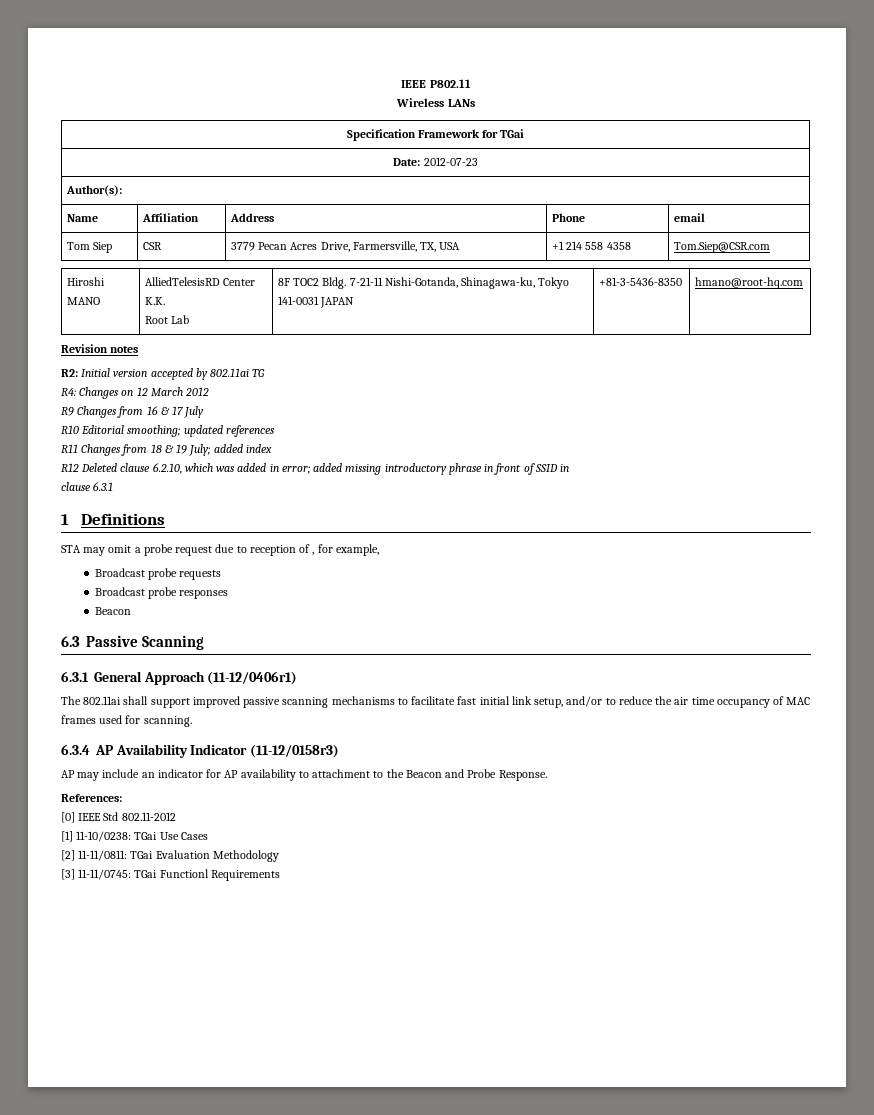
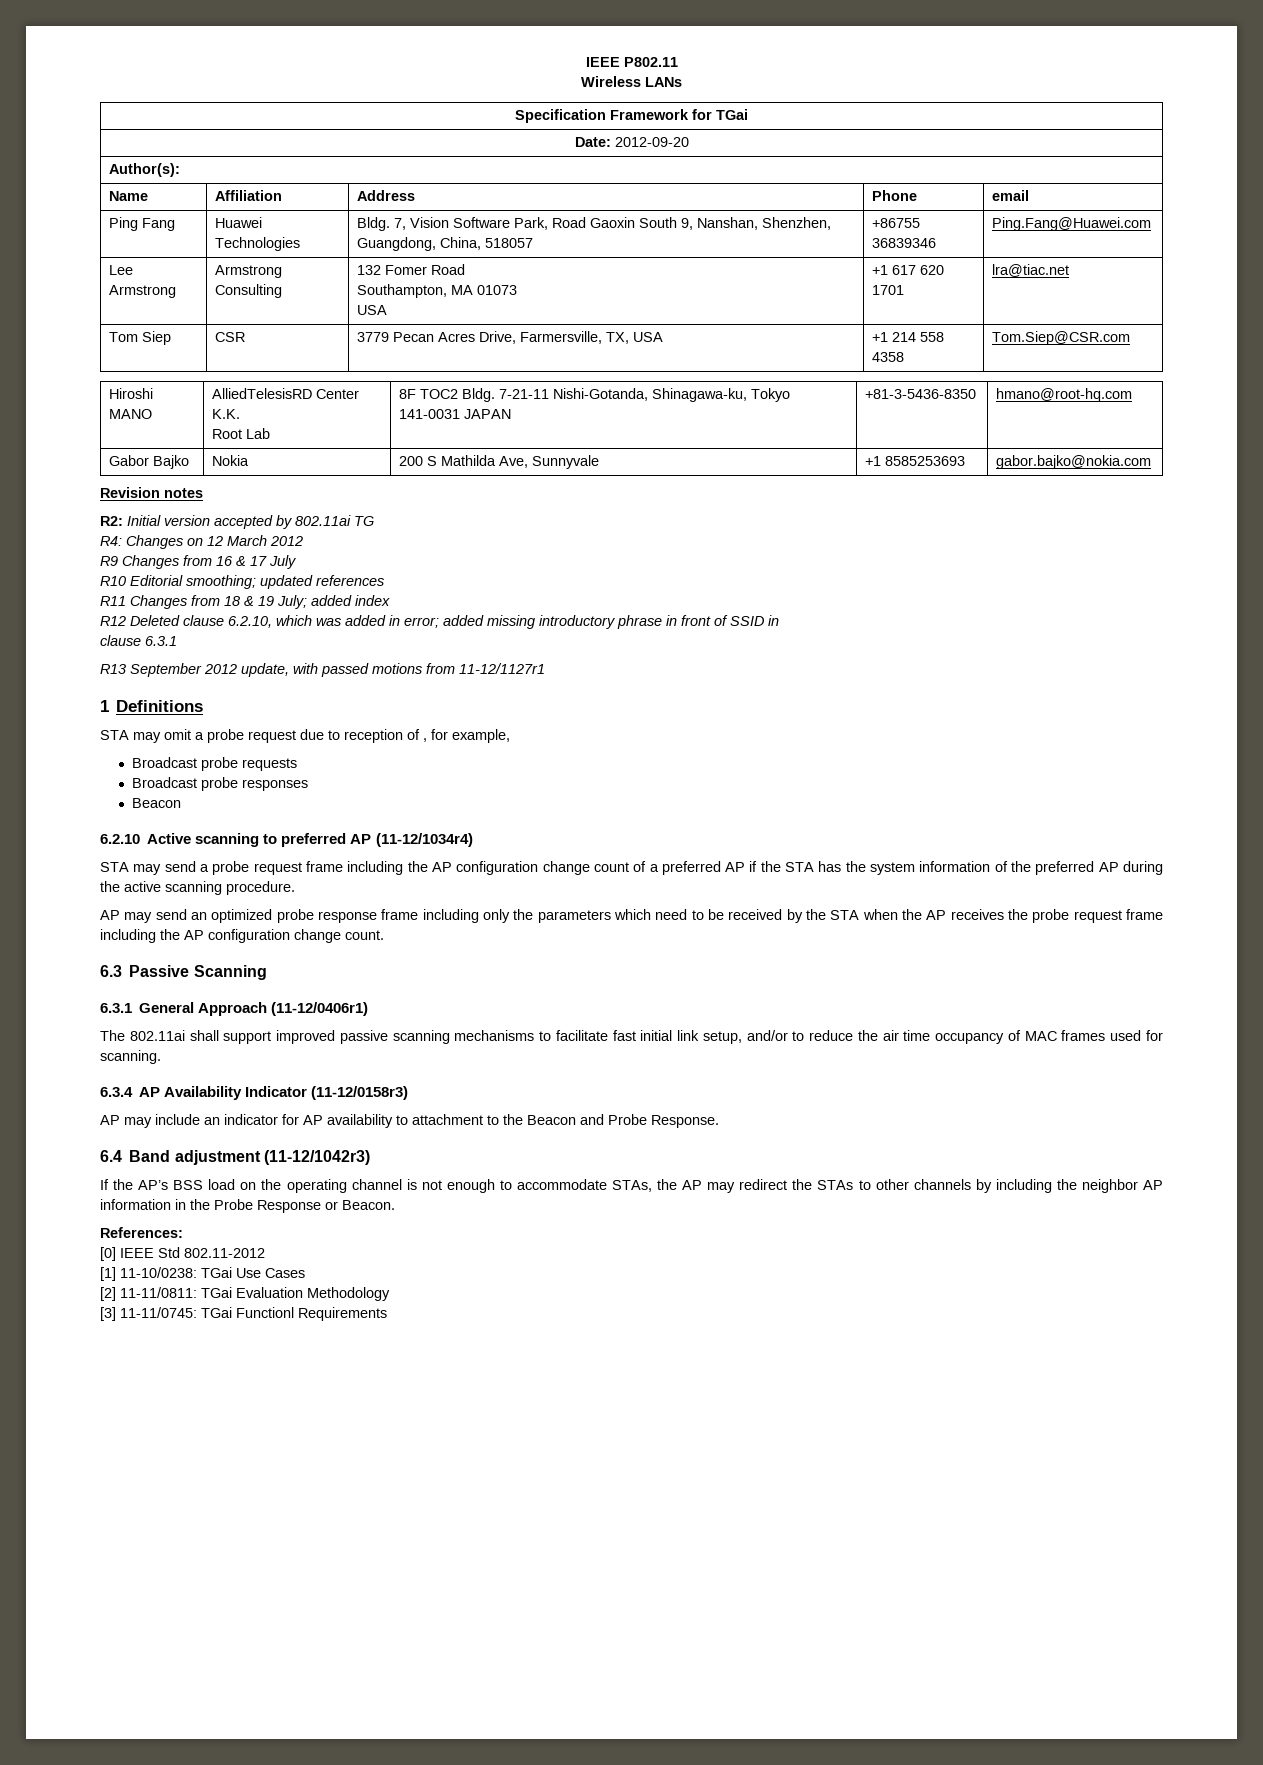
- Date: 2012-07-23
+ Date: 2012-09-20
+ Ping Fang | Huawei Technologies | Bldg. 7, Vision Software Park, Road Gaoxin South 9, Nanshan, Shenzhen, Guangdong, China, 518057 | +86755 36839346 | Ping.Fang@Huawei.com
+ Lee Armstrong | Armstrong Consulting | 132 Fomer Road
+ Southampton, MA 01073
+ USA | +1 617 620 1701 | lra@tiac.net
+ Gabor Bajko | Nokia | 200 S Mathilda Ave, Sunnyvale | +1 8585253693 | gabor.bajko@nokia.com
+ R13 September 2012 update, with passed motions from 11-12/1127r1
+ 6.2.10 Active scanning to preferred AP (11-12/1034r4)
+ STA may send a probe request frame including the AP configuration change count of a preferred AP if the STA has the system information of the preferred AP during the active scanning procedure.
+ AP may send an optimized probe response frame including only the parameters which need to be received by the STA when the AP receives the probe request frame including the AP configuration change count.
+ 6.4 Band adjustment (11-12/1042r3)
+ If the AP’s BSS load on the operating channel is not enough to accommodate STAs, the AP may redirect the STAs to other channels by including the neighbor AP information in the Probe Response or Beacon.

